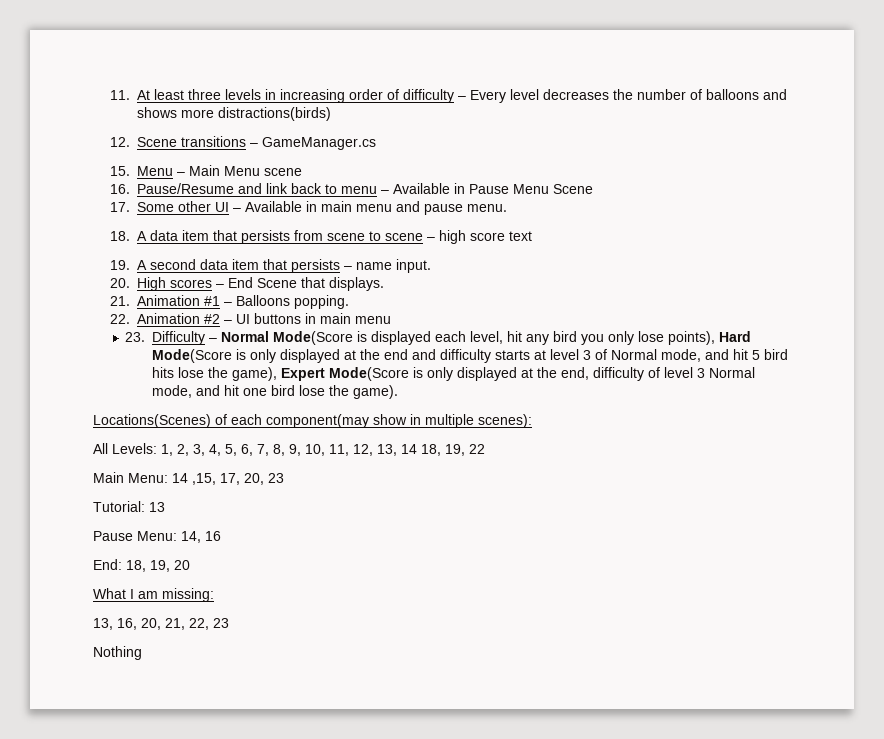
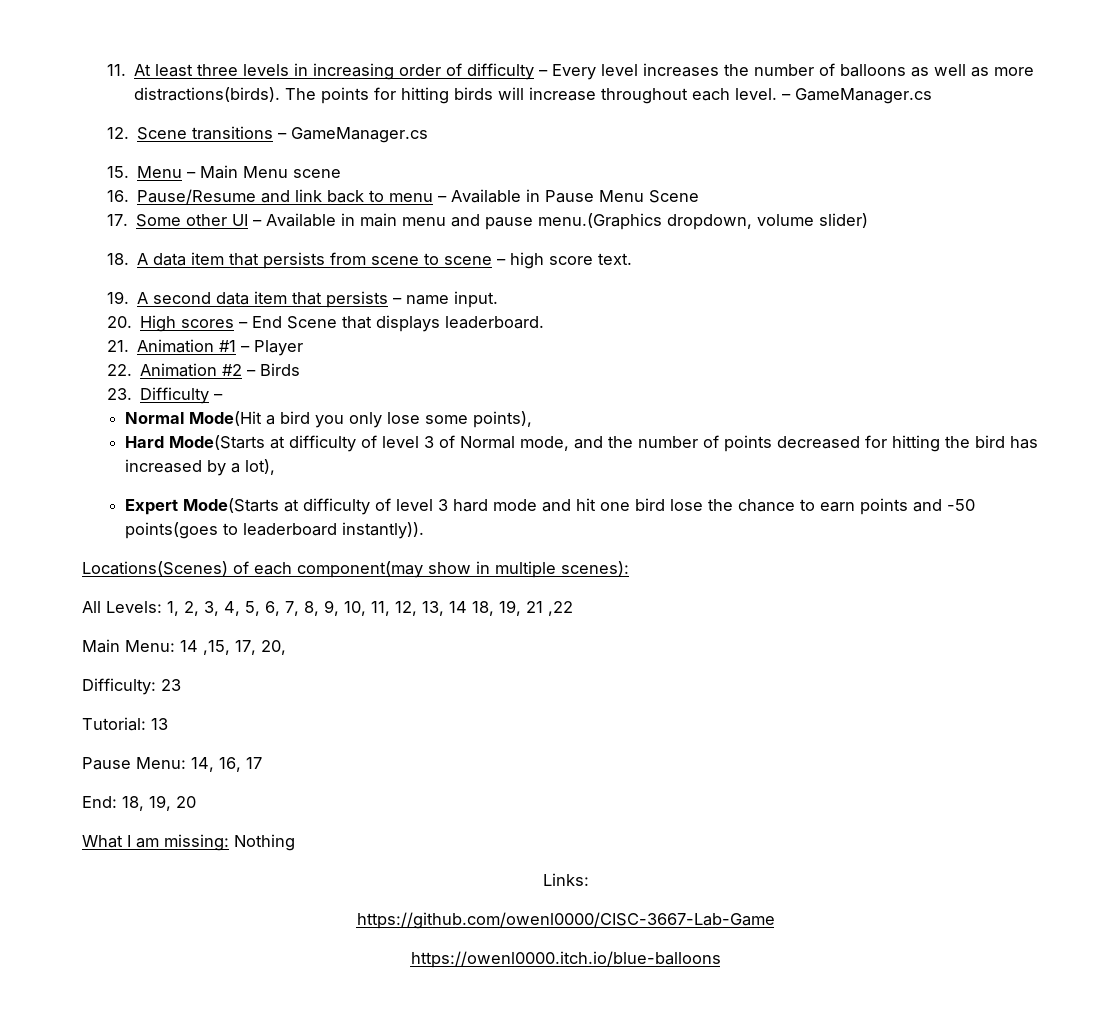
- 11. At least three levels in increasing order of difficulty – Every level decreases the number of balloons and shows more distractions(birds)
+ 11. At least three levels in increasing order of difficulty – Every level increases the number of balloons as well as more distractions(birds). The points for hitting birds will increase throughout each level. – GameManager.cs
- 17. Some other UI – Available in main menu and pause menu.
+ 17. Some other UI – Available in main menu and pause menu.(Graphics dropdown, volume slider)
- 18. A data item that persists from scene to scene – high score text
+ 18. A data item that persists from scene to scene – high score text.
- 20. High scores – End Scene that displays.
+ 20. High scores – End Scene that displays leaderboard.
- 21. Animation #1 – Balloons popping.
+ 21. Animation #1 – Player
- 22. Animation #2 – UI buttons in main menu
- 23. Difficulty – Normal Mode(Score is displayed each level, hit any bird you only lose points), Hard Mode(Score is only displayed at the end and difficulty starts at level 3 of Normal mode, and hit 5 bird hits lose the game), Expert Mode(Score is only displayed at the end, difficulty of level 3 Normal mode, and hit one bird lose the game).
+ 22. Animation #2 – Birds
+ 23. Difficulty –
+ Normal Mode(Hit a bird you only lose some points),
+ Hard Mode(Starts at difficulty of level 3 of Normal mode, and the number of points decreased for hitting the bird has increased by a lot),
+ Expert Mode(Starts at difficulty of level 3 hard mode and hit one bird lose the chance to earn points and -50 points(goes to leaderboard instantly)).
- All Levels: 1, 2, 3, 4, 5, 6, 7, 8, 9, 10, 11, 12, 13, 14 18, 19, 22
+ All Levels: 1, 2, 3, 4, 5, 6, 7, 8, 9, 10, 11, 12, 13, 14 18, 19, 21 ,22
- Main Menu: 14 ,15, 17, 20, 23
+ Main Menu: 14 ,15, 17, 20,
+ Difficulty: 23
- Pause Menu: 14, 16
+ Pause Menu: 14, 16, 17
- What I am missing:
- 13, 16, 20, 21, 22, 23
- Nothing
+ What I am missing: Nothing
+ Links:
+ https://github.com/owenl0000/CISC-3667-Lab-Game
+ https://owenl0000.itch.io/blue-balloons

